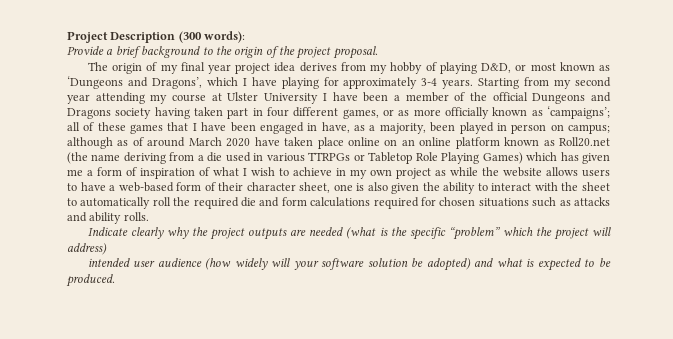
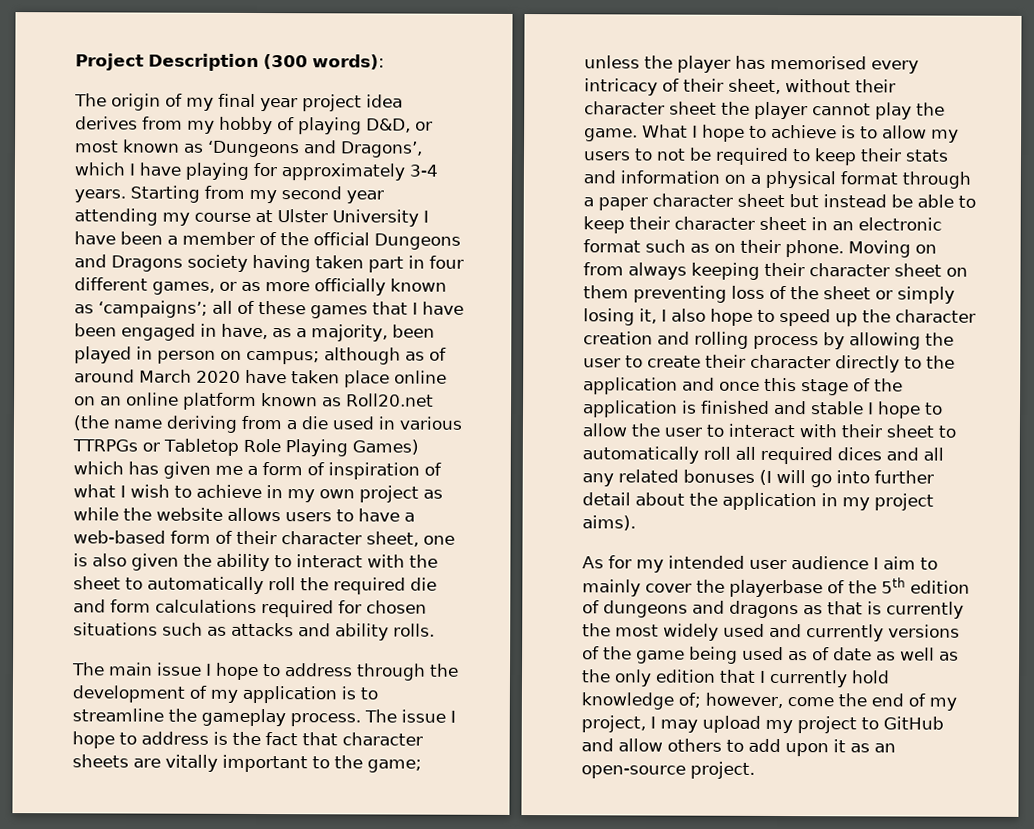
- Provide a brief background to the origin of the project proposal.
- Indicate clearly why the project outputs are needed (what is the specific “problem” which the project will address)
- intended user audience (how widely will your software solution be adopted) and what is expected to be produced.
+ The main issue I hope to address through the development of my application is to streamline the gameplay process. The issue I hope to address is the fact that character sheets are vitally important to the game; unless the player has memorised every intricacy of their sheet, without their character sheet the player cannot play the game. What I hope to achieve is to allow my users to not be required to keep their stats and information on a physical format through a paper character sheet but instead be able to keep their character sheet in an electronic format such as on their phone. Moving on from always keeping their character sheet on them preventing loss of the sheet or simply losing it, I also hope to speed up the character creation and rolling process by allowing the user to create their character directly to the application and once this stage of the application is finished and stable I hope to allow the user to interact with their sheet to automatically roll all required dices and all any related bonuses (I will go into further detail about the application in my project aims).
+ As for my intended user audience I aim to mainly cover the playerbase of the 5th edition of dungeons and dragons as that is currently the most widely used and currently versions of the game being used as of date as well as the only edition that I currently hold knowledge of; however, come the end of my project, I may upload my project to GitHub and allow others to add upon it as an open-source project.

